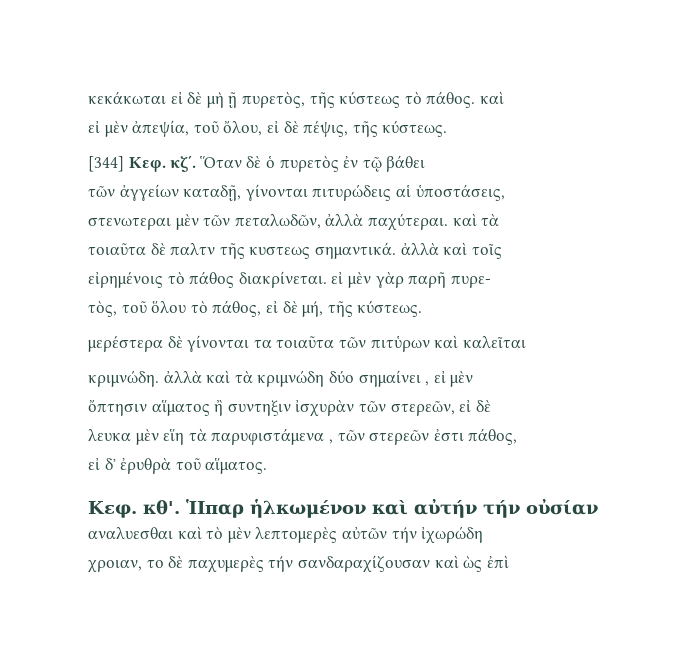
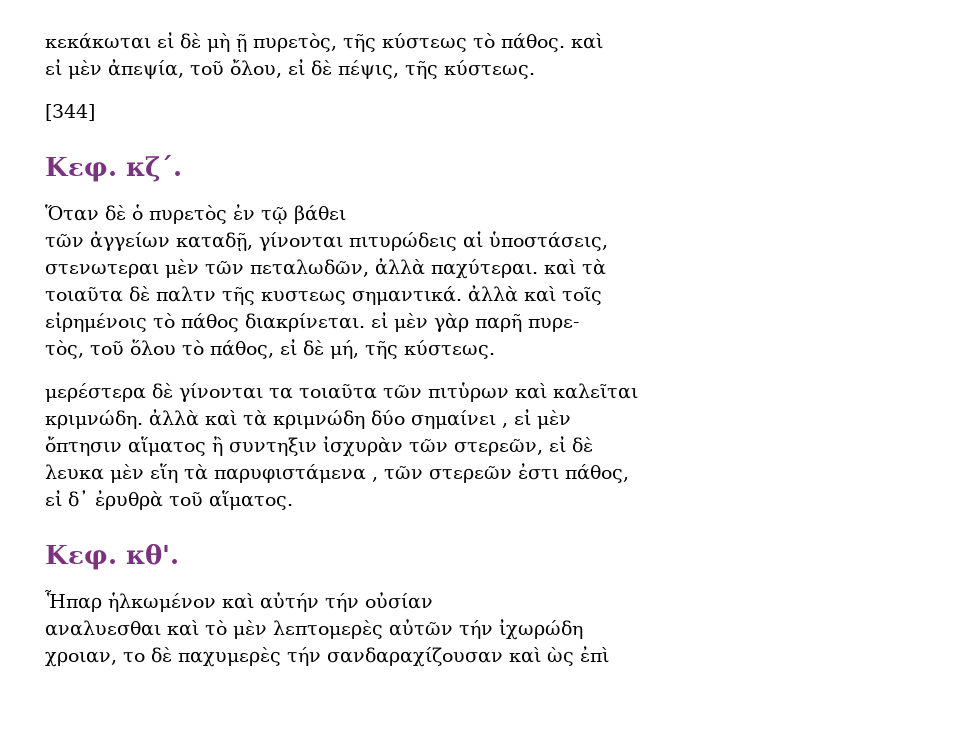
- [344] Κεφ. κζ΄. Ὅταν δὲ ὁ πυρετὸς ἐν τῷ βάθει
+ [344]
+ Κεφ. κζ΄.
+ Ὅταν δὲ ὁ πυρετὸς ἐν τῷ βάθει
- Κεφ. κθ'. ἹΙπαρ ἡλκωμένον καὶ αὐτήν τήν οὐσίαν
+ Κεφ. κθ'.
+ Ἧπαρ ἡλκωμένον καὶ αὐτήν τήν οὐσίαν

